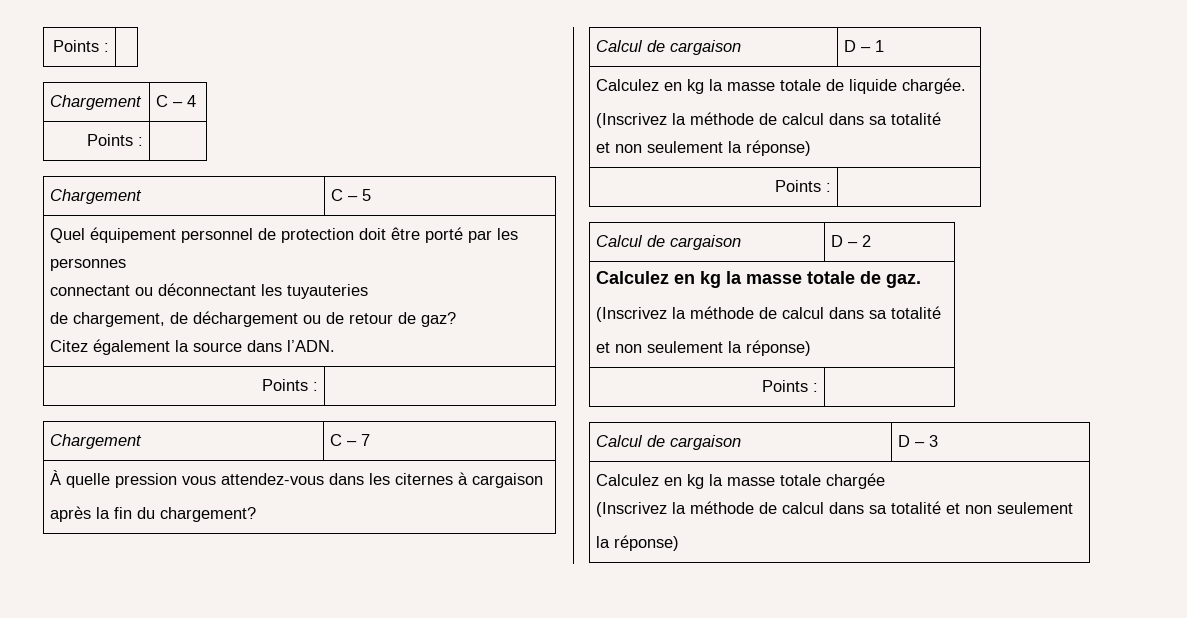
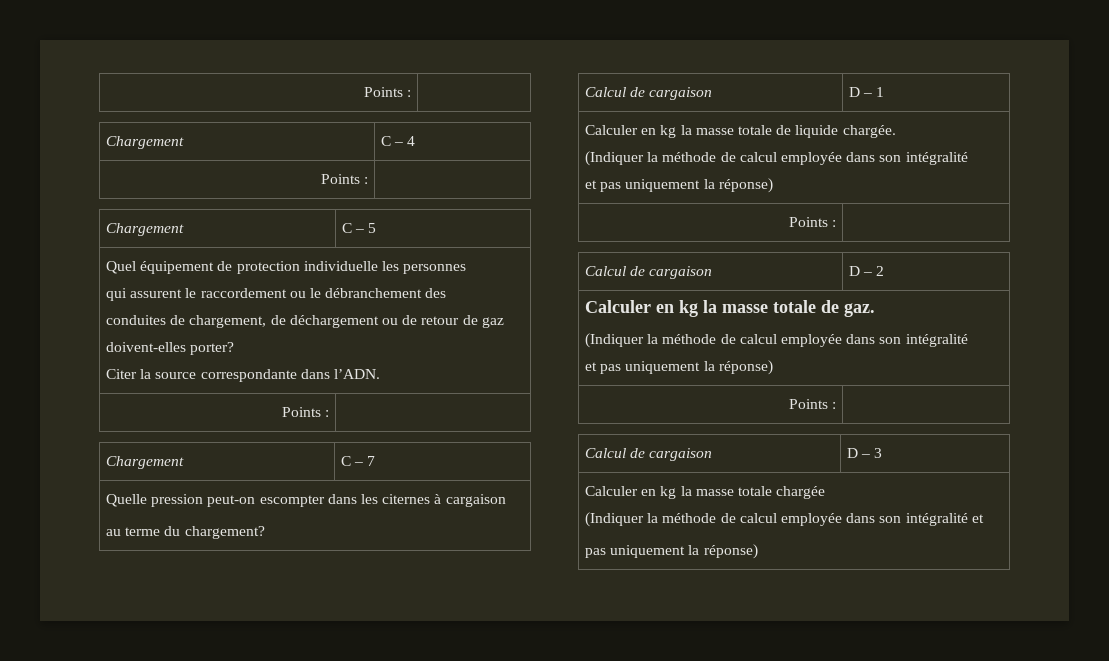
- Quel équipement personnel de protection doit être porté par les personnes
- connectant ou déconnectant les tuyauteries
- de chargement, de déchargement ou de retour de gaz?
- Citez également la source dans l’ADN.
+ Quel équipement de protection individuelle les personnes
+ qui assurent le raccordement ou le débranchement des
+ conduites de chargement, de déchargement ou de retour de gaz doivent-elles porter?
+ Citer la source correspondante dans l’ADN.
- À quelle pression vous attendez-vous dans les citernes à cargaison
- après la fin du chargement?
+ Quelle pression peut-on escompter dans les citernes à cargaison
+ au terme du chargement?
- Calculez en kg la masse totale de liquide chargée.
- (Inscrivez la méthode de calcul dans sa totalité
- et non seulement la réponse)
+ Calculer en kg la masse totale de liquide chargée.
+ (Indiquer la méthode de calcul employée dans son intégralité
+ et pas uniquement la réponse)
- Calculez en kg la masse totale de gaz.
- (Inscrivez la méthode de calcul dans sa totalité
- et non seulement la réponse)
+ Calculer en kg la masse totale de gaz.
+ (Indiquer la méthode de calcul employée dans son intégralité
+ et pas uniquement la réponse)
- Calculez en kg la masse totale chargée
- (Inscrivez la méthode de calcul dans sa totalité et non seulement
- la réponse)
+ Calculer en kg la masse totale chargée
+ (Indiquer la méthode de calcul employée dans son intégralité et
+ pas uniquement la réponse)

